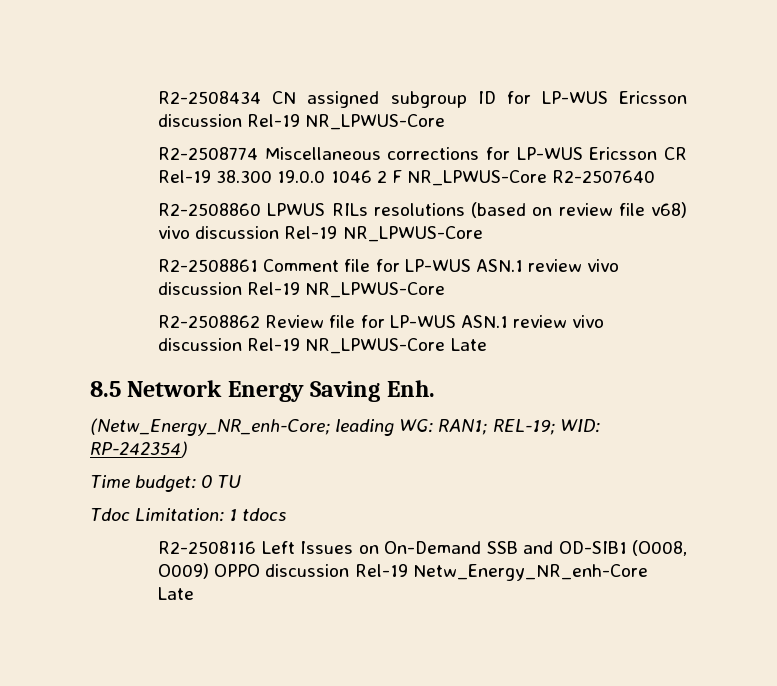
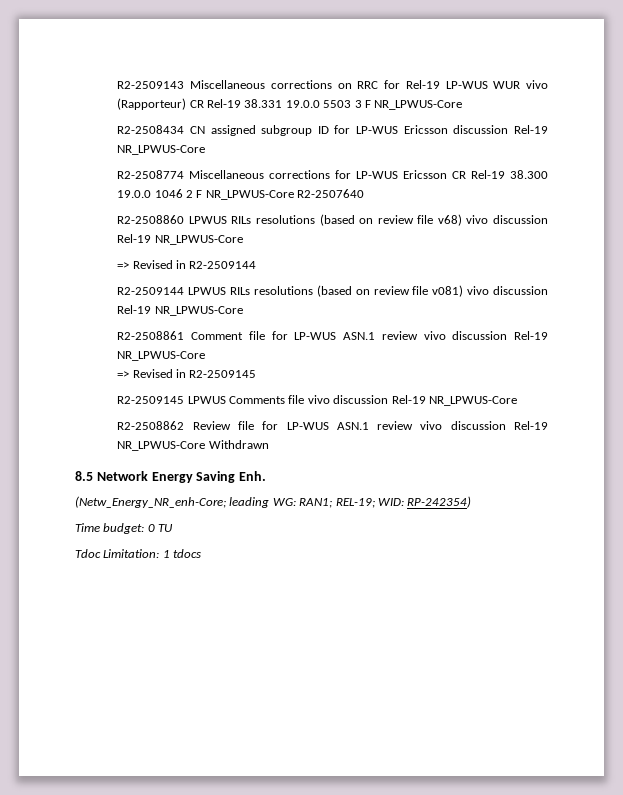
+ R2-2509143 Miscellaneous corrections on RRC for Rel-19 LP-WUS WUR vivo (Rapporteur) CR Rel-19 38.331 19.0.0 5503 3 F NR_LPWUS-Core
+ => Revised in R2-2509144
+ R2-2509144 LPWUS RILs resolutions (based on review file v081) vivo discussion Rel-19 NR_LPWUS-Core
+ => Revised in R2-2509145
+ R2-2509145 LPWUS Comments file vivo discussion Rel-19 NR_LPWUS-Core
- R2-2508862 Review file for LP-WUS ASN.1 review vivo discussion Rel-19 NR_LPWUS-Core Late
+ R2-2508862 Review file for LP-WUS ASN.1 review vivo discussion Rel-19 NR_LPWUS-Core Withdrawn
- R2-2508116 Left Issues on On-Demand SSB and OD-SIB1 (O008, O009) OPPO discussion Rel-19 Netw_Energy_NR_enh-Core Late

